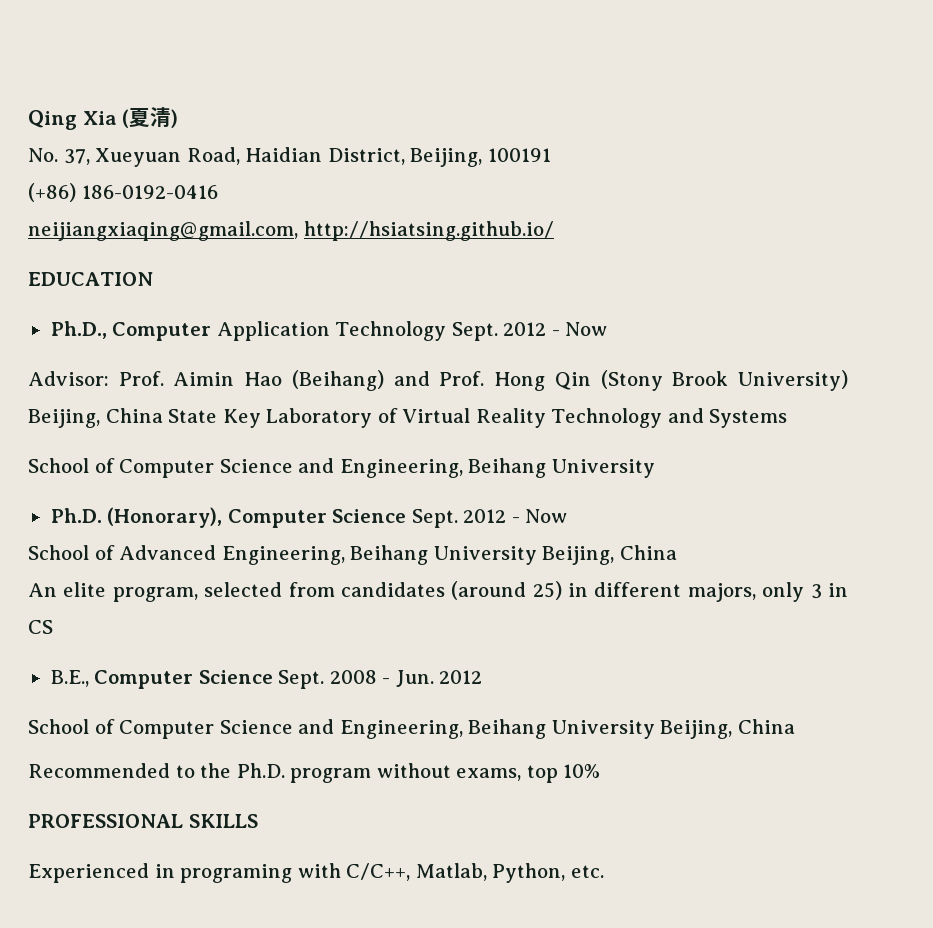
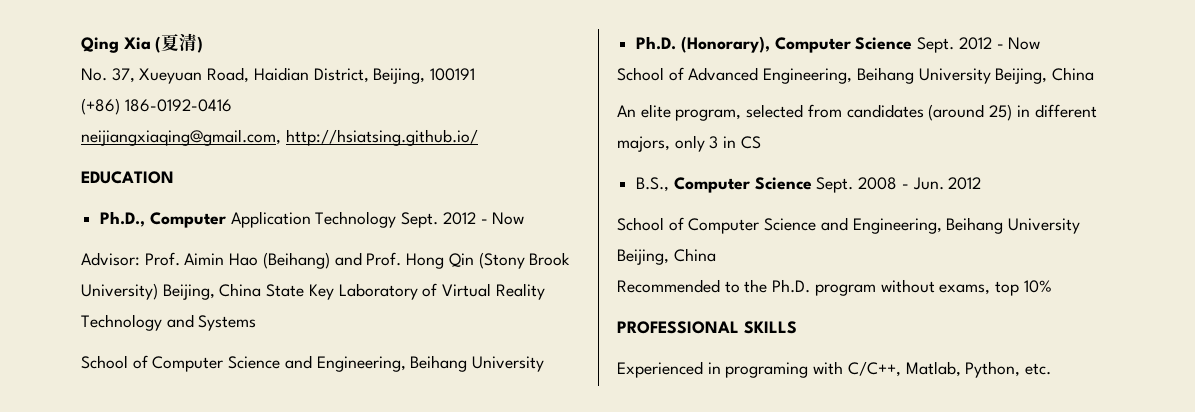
- B.E., Computer Science Sept.
+ B.S., Computer Science Sept.

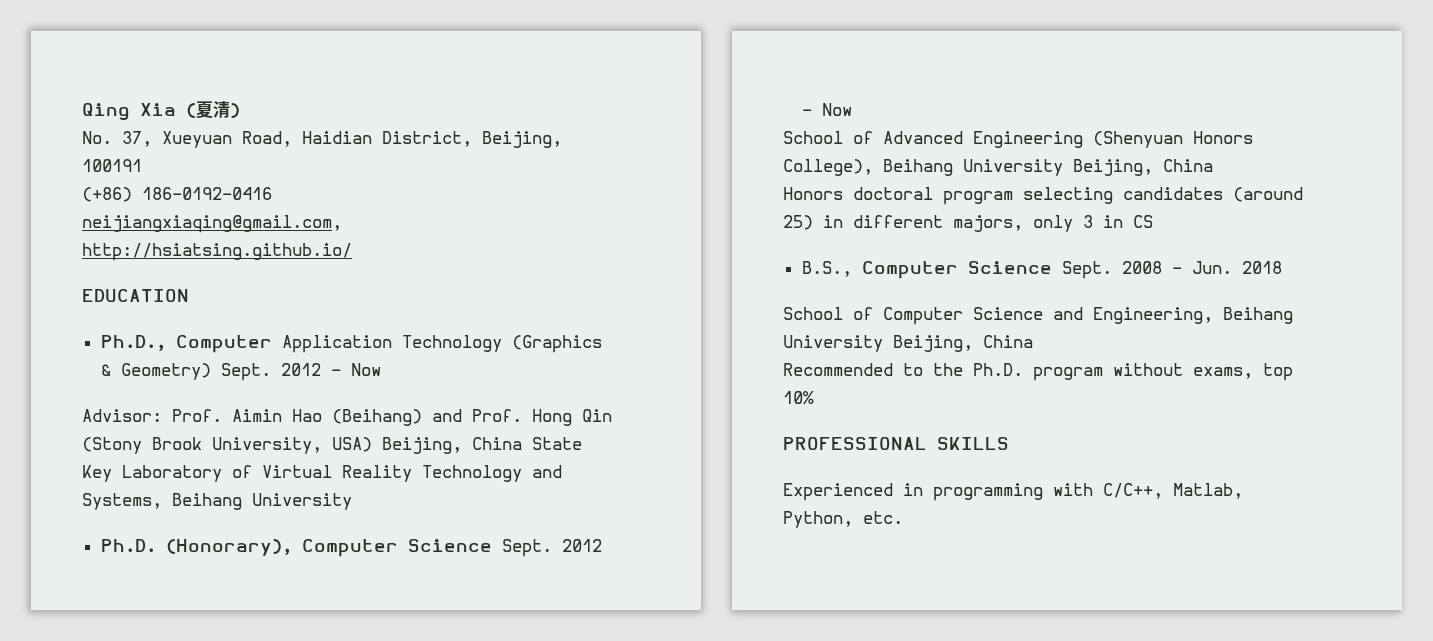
- Ph.D., Computer Application Technology Sept.
+ Ph.D., Computer Application Technology (Graphics & Geometry) Sept.
- Advisor: Prof. Aimin Hao (Beihang) and Prof. Hong Qin (Stony Brook University) Beijing, China State Key Laboratory of Virtual Reality Technology and Systems
- School of Computer Science and Engineering, Beihang University
+ Advisor: Prof. Aimin Hao (Beihang) and Prof. Hong Qin (Stony Brook University, USA) Beijing, China State Key Laboratory of Virtual Reality Technology and Systems, Beihang University
- School of Advanced Engineering, Beihang University Beijing, China
- An elite program, selected from candidates (around 25) in different majors, only 3 in CS
+ School of Advanced Engineering (Shenyuan Honors College), Beihang University Beijing, China
+ Honors doctoral program selecting candidates (around 25) in different majors, only 3 in CS
- 2008 - Jun. 2012
+ 2008 - Jun. 2018
- Experienced in programing with C/C++, Matlab, Python, etc.
+ Experienced in programming with C/C++, Matlab, Python, etc.

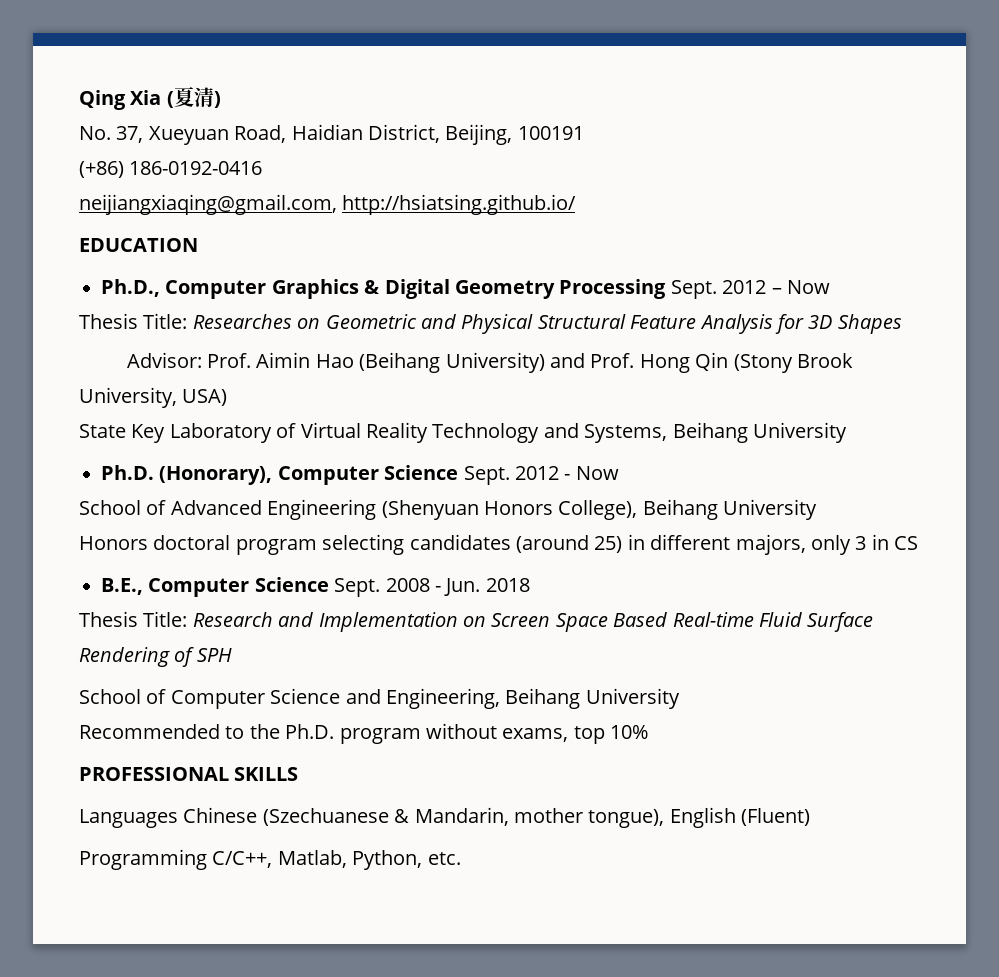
- Ph.D., Computer Application Technology (Graphics & Geometry) Sept. 2012 - Now
+ Ph.D., Computer Graphics & Digital Geometry Processing Sept. 2012 – Now
+ Thesis Title: Researches on Geometric and Physical Structural Feature Analysis for 3D Shapes
- Advisor: Prof. Aimin Hao (Beihang) and Prof. Hong Qin (Stony Brook University, USA) Beijing, China State Key Laboratory of Virtual Reality Technology and Systems, Beihang University
+ Advisor: Prof. Aimin Hao (Beihang University) and Prof. Hong Qin (Stony Brook University, USA)
+ State Key Laboratory of Virtual Reality Technology and Systems, Beihang University
- School of Advanced Engineering (Shenyuan Honors College), Beihang University Beijing, China
+ School of Advanced Engineering (Shenyuan Honors College), Beihang University
- B.S., Computer Science Sept.
+ B.E., Computer Science Sept.
+ Thesis Title: Research and Implementation on Screen Space Based Real-time Fluid Surface Rendering of SPH
- School of Computer Science and Engineering, Beihang University Beijing, China
+ School of Computer Science and Engineering, Beihang University
- Experienced in programming with C/C++, Matlab, Python, etc.
+ Languages Chinese (Szechuanese & Mandarin, mother tongue), English (Fluent)
+ Programming C/C++, Matlab, Python, etc.

